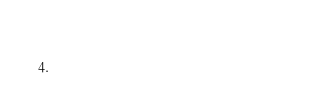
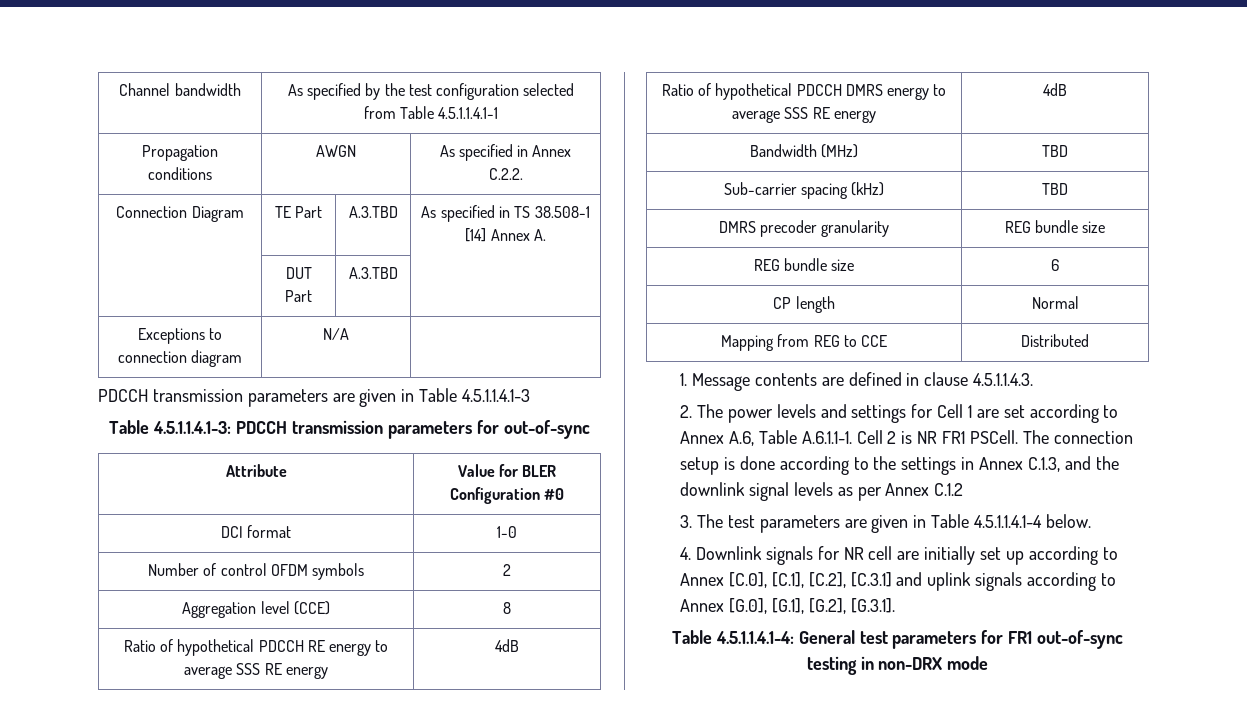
- 4.
+ Channel bandwidth | As specified by the test configuration selected from Table 4.5.1.1.4.1-1
+ Propagation conditions | AWGN | As specified in Annex C.2.2.
+ Connection Diagram | TE Part | A.3.TBD | As specified in TS 38.508-1 [14] Annex A.
+ | DUT Part | A.3.TBD |
+ Exceptions to connection diagram | N/A |
+ PDCCH transmission parameters are given in Table 4.5.1.1.4.1-3
+ Table 4.5.1.1.4.1-3: PDCCH transmission parameters for out-of-sync
+ Attribute | Value for BLER Configuration #0
+ DCI format | 1-0
+ Number of control OFDM symbols | 2
+ Aggregation level (CCE) | 8
+ Ratio of hypothetical PDCCH RE energy to average SSS RE energy | 4dB
+ Ratio of hypothetical PDCCH DMRS energy to average SSS RE energy | 4dB
+ Bandwidth (MHz) | TBD
+ Sub-carrier spacing (kHz) | TBD
+ DMRS precoder granularity | REG bundle size
+ REG bundle size | 6
+ CP length | Normal
+ Mapping from REG to CCE | Distributed
+ 1. Message contents are defined in clause 4.5.1.1.4.3.
+ 2. The power levels and settings for Cell 1 are set according to Annex A.6, Table A.6.1.1-1. Cell 2 is NR FR1 PSCell. The connection setup is done according to the settings in Annex C.1.3, and the downlink signal levels as per Annex C.1.2
+ 3. The test parameters are given in Table 4.5.1.1.4.1-4 below.
+ 4. Downlink signals for NR cell are initially set up according to Annex [C.0], [C.1], [C.2], [C.3.1] and uplink signals according to Annex [G.0], [G.1], [G.2], [G.3.1].
+ Table 4.5.1.1.4.1-4: General test parameters for FR1 out-of-sync testing in non-DRX mode

